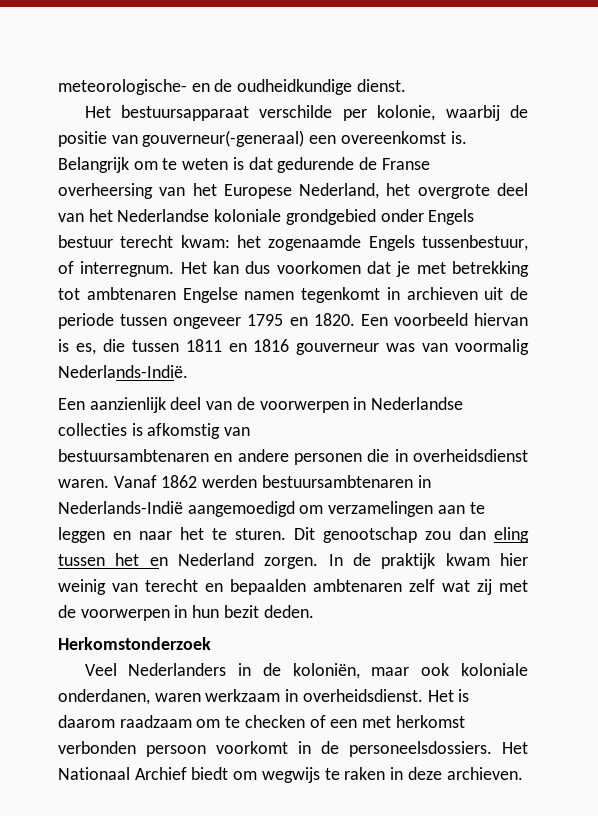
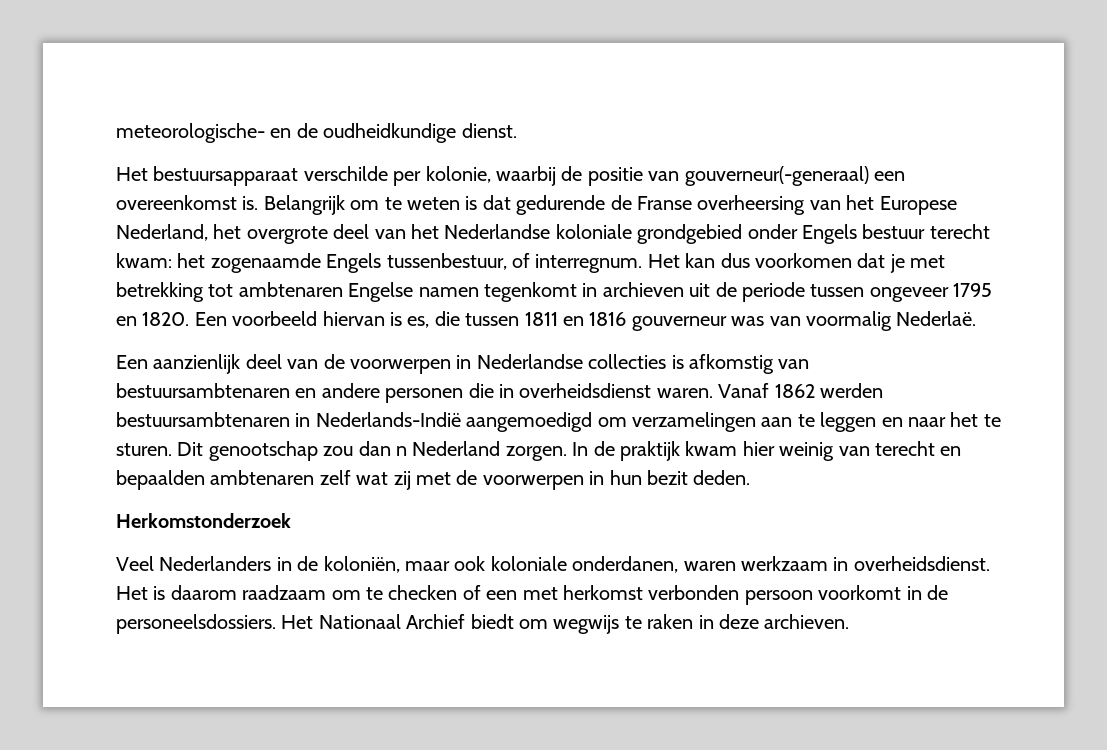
- Een voorbeeld hiervan is es, die tussen 1811 en 1816 gouverneur was van voormalig Nederlands-Indië.
+ Een voorbeeld hiervan is es, die tussen 1811 en 1816 gouverneur was van voormalig Nederlaë.
- Dit genootschap zou dan eling tussen het en Nederland zorgen.
+ Dit genootschap zou dan n Nederland zorgen.

